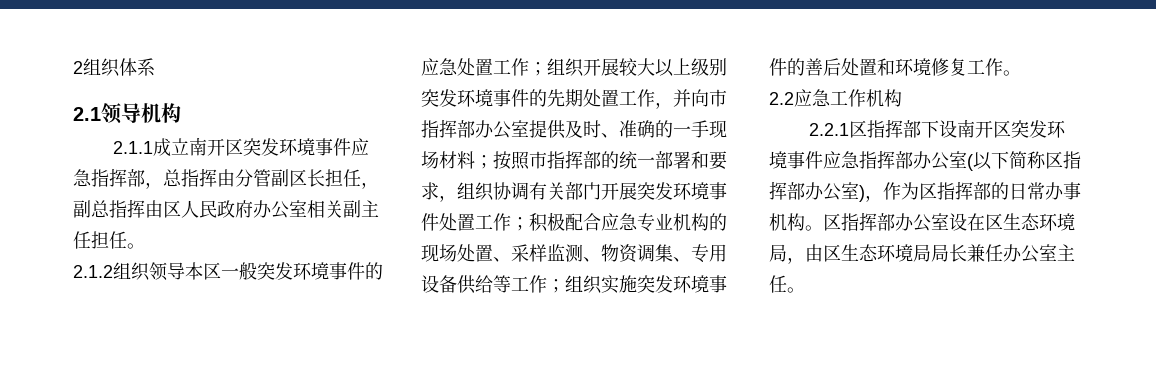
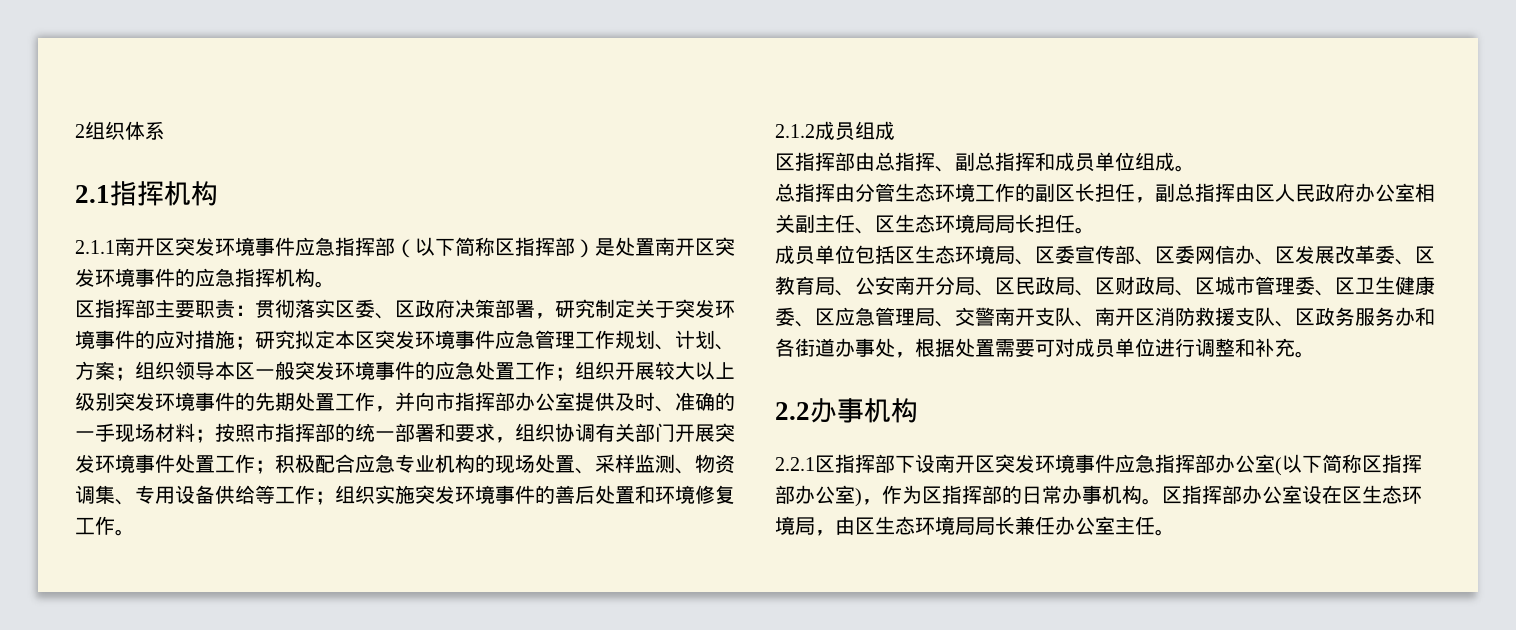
- 2.1领导机构
+ 2.1指挥机构
- 2.1.1成立南开区突发环境事件应急指挥部，总指挥由分管副区长担任，副总指挥由区人民政府办公室相关副主任担任。
- 2.1.2组织领导本区一般突发环境事件的应急处置工作；
+ 2.1.1南开区突发环境事件应急指挥部（以下简称区指挥部）是处置南开区突发环境事件的应急指挥机构。
+ 区指挥部主要职责：贯彻落实区委、区政府决策部署，研究制定关于突发环境事件的应对措施；研究拟定本区突发环境事件应急管理工作规划、计划、方案；组织领导本区一般突发环境事件的应急处置工作；
- 2.2应急工作机构
+ 2.1.2成员组成
+ 区指挥部由总指挥、副总指挥和成员单位组成。
+ 总指挥由分管生态环境工作的副区长担任，副总指挥由区人民政府办公室相关副主任、区生态环境局局长担任。
+ 成员单位包括区生态环境局、区委宣传部、区委网信办、区发展改革委、区教育局、公安南开分局、区民政局、区财政局、区城市管理委、区卫生健康委、区应急管理局、交警南开支队、南开区消防救援支队、区政务服务办和各街道办事处，根据处置需要可对成员单位进行调整和补充。
+ 2.2办事机构

